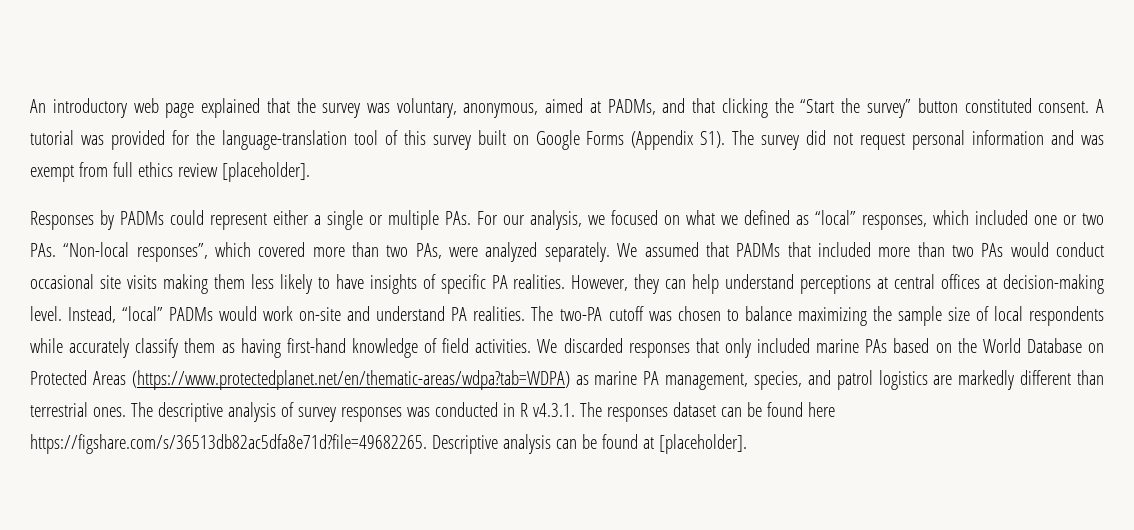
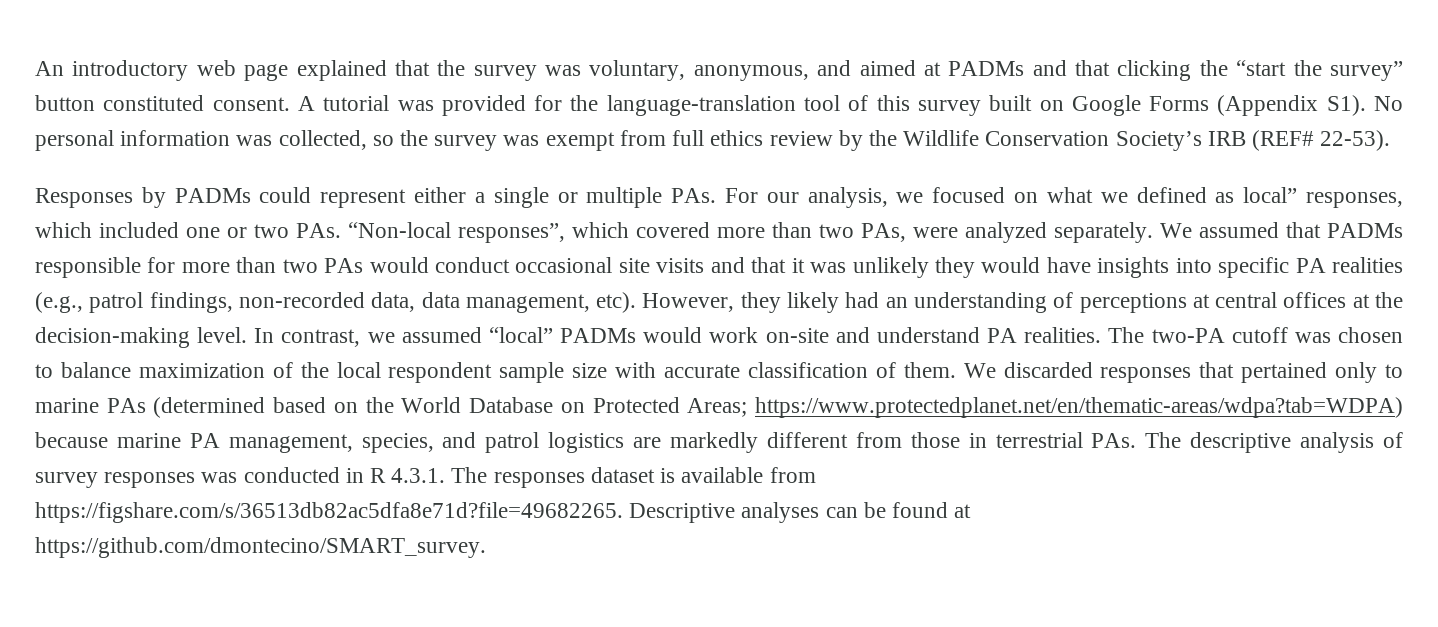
- An introductory web page explained that the survey was voluntary, anonymous, aimed at PADMs, and that clicking the “Start the survey” button constituted consent.
+ An introductory web page explained that the survey was voluntary, anonymous, and aimed at PADMs and that clicking the “start the survey” button constituted consent.
- A tutorial was provided for the language-translation tool of this survey built on Google Forms (Appendix S1). The survey did not request personal information and was exempt from full ethics review [placeholder].
+ A tutorial was provided for the language-translation tool of this survey built on Google Forms (Appendix S1). No personal information was collected, so the survey was exempt from full ethics review by the Wildlife Conservation Society’s IRB (REF# 22-53).
- Responses by PADMs could represent either a single or multiple PAs. For our analysis, we focused on what we defined as “local” responses, which included one or two PAs. “Non-local responses”, which covered more than two PAs, were analyzed separately.
+ Responses by PADMs could represent either a single or multiple PAs. For our analysis, we focused on what we defined as local” responses, which included one or two PAs. “Non-local responses”, which covered more than two PAs, were analyzed separately.
- We assumed that PADMs that included more than two PAs would conduct occasional site visits making them less likely to have insights of specific PA realities. However, they can help understand perceptions at central offices at decision-making level.
+ We assumed that PADMs responsible for more than two PAs would conduct occasional site visits and that it was unlikely they would have insights into specific PA realities (e.g., patrol findings, non-recorded data, data management, etc). However, they likely had an understanding of perceptions at central offices at the decision-making level.
- Instead, “local” PADMs would work on-site and understand PA realities.
+ In contrast, we assumed “local” PADMs would work on-site and understand PA realities.
- The two-PA cutoff was chosen to balance maximizing the sample size of local respondents while accurately classify them as having first-hand knowledge of field activities.
+ The two-PA cutoff was chosen to balance maximization of the local respondent sample size with accurate classification of them.
- We discarded responses that only included marine PAs based on the World Database on Protected Areas (https://www.protectedplanet.net/en/thematic-areas/wdpa?tab=WDPA) as marine PA management, species, and patrol logistics are markedly different than terrestrial ones. The descriptive analysis of survey responses was conducted in R v4.3.1. The responses dataset can be found here https://figshare.com/s/36513db82ac5dfa8e71d?file=49682265. Descriptive analysis can be found at [placeholder].
+ We discarded responses that pertained only to marine PAs (determined based on the World Database on Protected Areas; https://www.protectedplanet.net/en/thematic-areas/wdpa?tab=WDPA) because marine PA management, species, and patrol logistics are markedly different from those in terrestrial PAs. The descriptive analysis of survey responses was conducted in R 4.3.1. The responses dataset is available from https://figshare.com/s/36513db82ac5dfa8e71d?file=49682265. Descriptive analyses can be found at https://github.com/dmontecino/SMART_survey.

